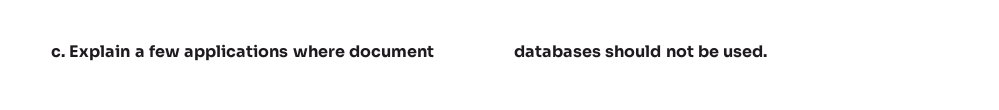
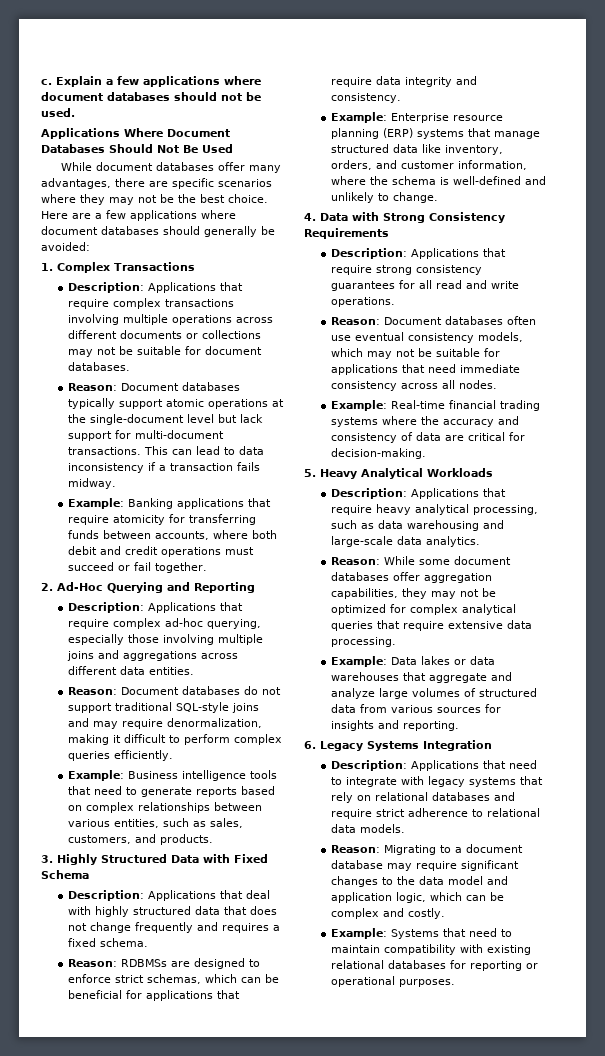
+ Applications Where Document Databases Should Not Be Used
+ While document databases offer many advantages, there are specific scenarios where they may not be the best choice. Here are a few applications where document databases should generally be avoided:
+ 1. Complex Transactions
+ Description: Applications that require complex transactions involving multiple operations across different documents or collections may not be suitable for document databases.
+ Reason: Document databases typically support atomic operations at the single-document level but lack support for multi-document transactions. This can lead to data inconsistency if a transaction fails midway.
+ Example: Banking applications that require atomicity for transferring funds between accounts, where both debit and credit operations must succeed or fail together.
+ 2. Ad-Hoc Querying and Reporting
+ Description: Applications that require complex ad-hoc querying, especially those involving multiple joins and aggregations across different data entities.
+ Reason: Document databases do not support traditional SQL-style joins and may require denormalization, making it difficult to perform complex queries efficiently.
+ Example: Business intelligence tools that need to generate reports based on complex relationships between various entities, such as sales, customers, and products.
+ 3. Highly Structured Data with Fixed Schema
+ Description: Applications that deal with highly structured data that does not change frequently and requires a fixed schema.
+ Reason: RDBMSs are designed to enforce strict schemas, which can be beneficial for applications that require data integrity and consistency.
+ Example: Enterprise resource planning (ERP) systems that manage structured data like inventory, orders, and customer information, where the schema is well-defined and unlikely to change.
+ 4. Data with Strong Consistency Requirements
+ Description: Applications that require strong consistency guarantees for all read and write operations.
+ Reason: Document databases often use eventual consistency models, which may not be suitable for applications that need immediate consistency across all nodes.
+ Example: Real-time financial trading systems where the accuracy and consistency of data are critical for decision-making.
+ 5. Heavy Analytical Workloads
+ Description: Applications that require heavy analytical processing, such as data warehousing and large-scale data analytics.
+ Reason: While some document databases offer aggregation capabilities, they may not be optimized for complex analytical queries that require extensive data processing.
+ Example: Data lakes or data warehouses that aggregate and analyze large volumes of structured data from various sources for insights and reporting.
+ 6. Legacy Systems Integration
+ Description: Applications that need to integrate with legacy systems that rely on relational databases and require strict adherence to relational data models.
+ Reason: Migrating to a document database may require significant changes to the data model and application logic, which can be complex and costly.
+ Example: Systems that need to maintain compatibility with existing relational databases for reporting or operational purposes.

